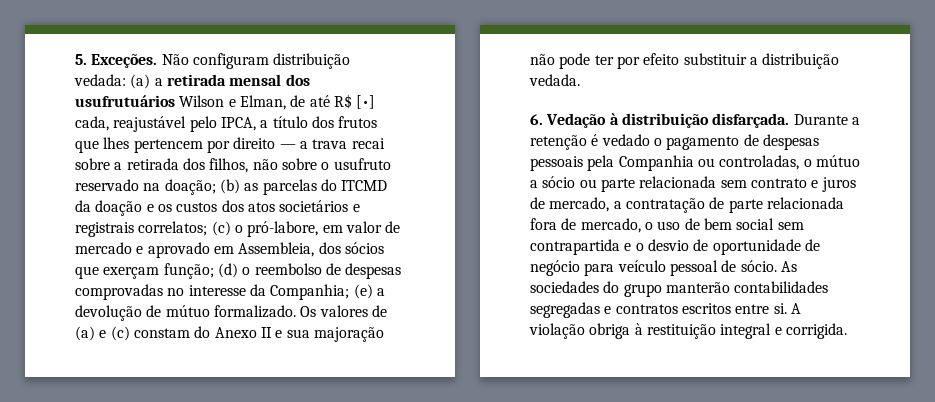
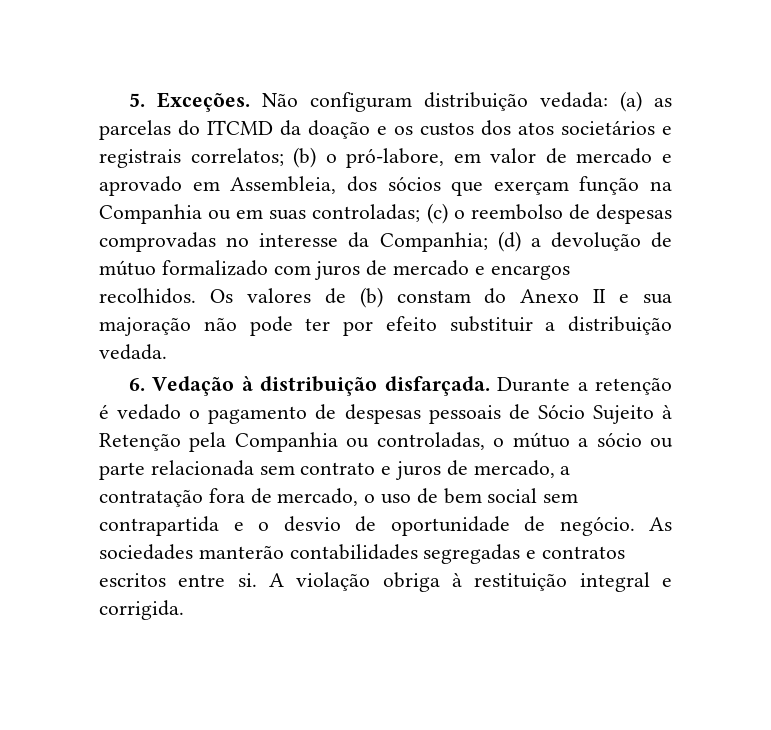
- (a) a retirada mensal dos usufrutuários Wilson e Elman, de até R$ [•] cada, reajustável pelo IPCA, a título dos frutos que lhes pertencem por direito — a trava recai sobre a retirada dos filhos, não sobre o usufruto reservado na doação; (b) as parcelas do ITCMD da doação e os custos dos atos societários e registrais correlatos;
+ (a) as parcelas do ITCMD da doação e os custos dos atos societários e registrais correlatos;
- (c) o pró-labore, em valor de mercado e aprovado em Assembleia, dos sócios que exerçam função; (d) o reembolso de despesas comprovadas no interesse da Companhia;
+ (b) o pró-labore, em valor de mercado e aprovado em Assembleia, dos sócios que exerçam função na Companhia ou em suas controladas; (c) o reembolso de despesas comprovadas no interesse da Companhia;
- (e) a devolução de mútuo formalizado. Os valores de (a) e (c) constam do Anexo II e sua majoração não pode ter por efeito substituir a distribuição vedada.
+ (d) a devolução de mútuo formalizado com juros de mercado e encargos recolhidos. Os valores de (b) constam do Anexo II e sua majoração não pode ter por efeito substituir a distribuição vedada.
- Durante a retenção é vedado o pagamento de despesas pessoais pela Companhia ou controladas, o mútuo a sócio ou parte relacionada sem contrato e juros de mercado, a contratação de parte relacionada fora de mercado, o uso de bem social sem contrapartida e o desvio de oportunidade de negócio para veículo pessoal de sócio. As sociedades do grupo manterão contabilidades segregadas e contratos escritos entre si.
+ Durante a retenção é vedado o pagamento de despesas pessoais de Sócio Sujeito à Retenção pela Companhia ou controladas, o mútuo a sócio ou parte relacionada sem contrato e juros de mercado, a contratação fora de mercado, o uso de bem social sem contrapartida e o desvio de oportunidade de negócio. As sociedades manterão contabilidades segregadas e contratos escritos entre si.

